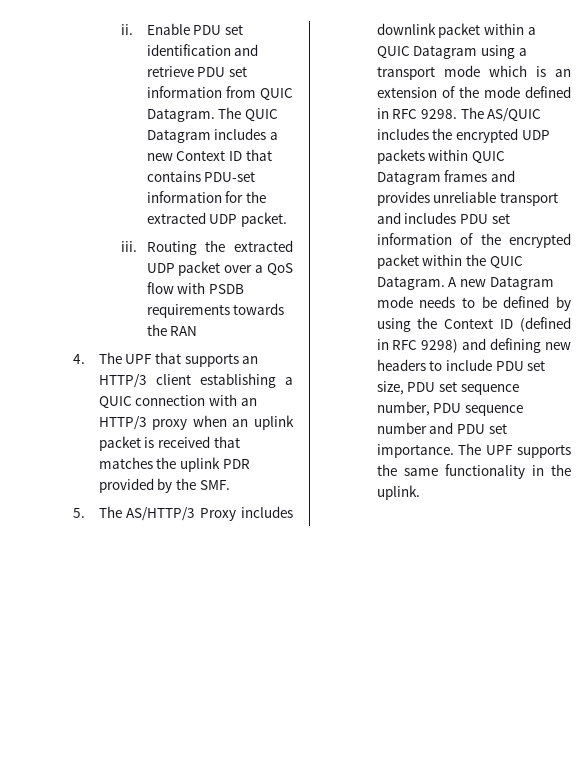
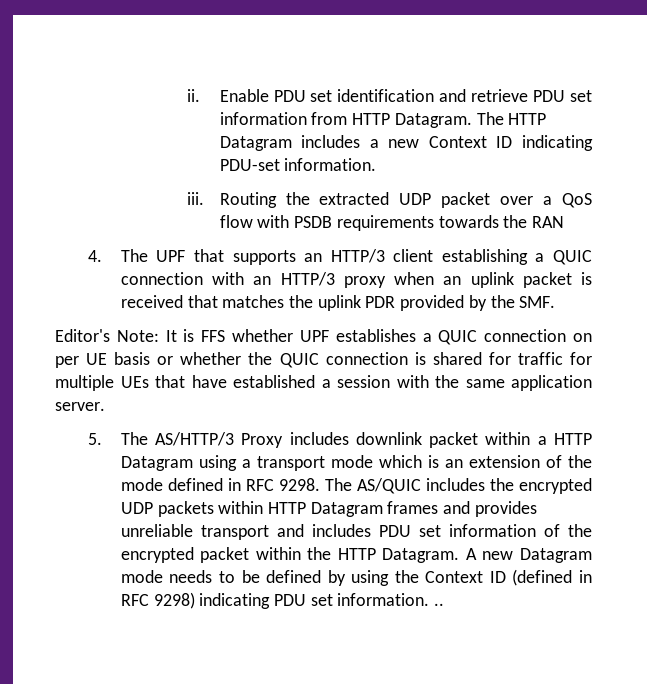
- Enable PDU set identification and retrieve PDU set information from QUIC Datagram.
+ Enable PDU set identification and retrieve PDU set information from HTTP Datagram.
- The QUIC Datagram includes a new Context ID that contains PDU-set information for the extracted UDP packet.
+ The HTTP Datagram includes a new Context ID indicating PDU-set information.
+ Editor's Note: It is FFS whether UPF establishes a QUIC connection on per UE basis or whether the QUIC connection is shared for traffic for multiple UEs that have established a session with the same application server.
- 5. The AS/HTTP/3 Proxy includes downlink packet within a QUIC Datagram using a transport mode which is an extension of the mode defined in RFC 9298.
+ 5. The AS/HTTP/3 Proxy includes downlink packet within a HTTP Datagram using a transport mode which is an extension of the mode defined in RFC 9298.
- The AS/QUIC includes the encrypted UDP packets within QUIC Datagram frames and provides unreliable transport and includes PDU set information of the encrypted packet within the QUIC Datagram.
+ The AS/QUIC includes the encrypted UDP packets within HTTP Datagram frames and provides unreliable transport and includes PDU set information of the encrypted packet within the HTTP Datagram.
- A new Datagram mode needs to be defined by using the Context ID (defined in RFC 9298) and defining new headers to include PDU set size, PDU set sequence number, PDU sequence number and PDU set importance. The UPF supports the same functionality in the uplink.
+ A new Datagram mode needs to be defined by using the Context ID (defined in RFC 9298) indicating PDU set information. ..

